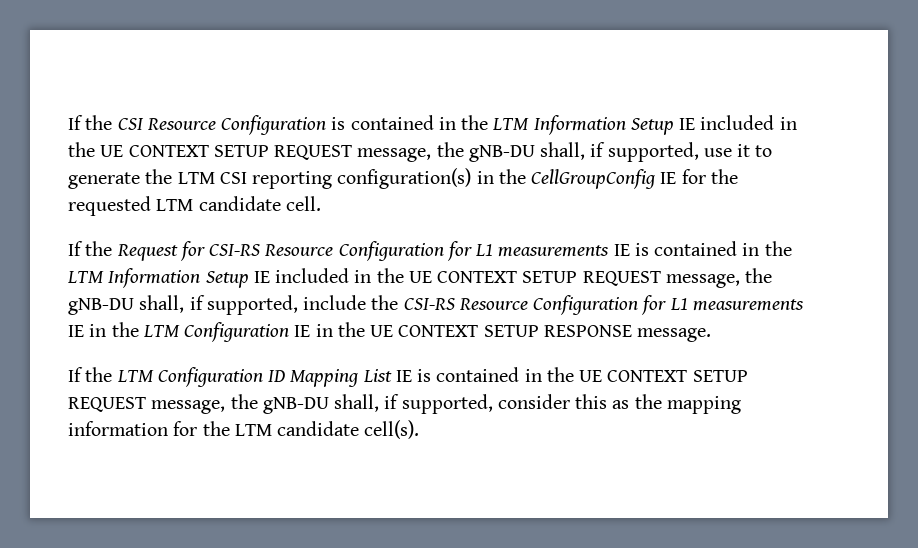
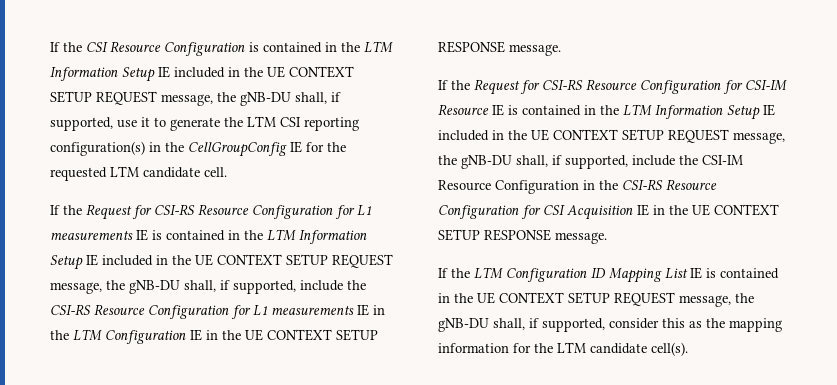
+ If the Request for CSI-RS Resource Configuration for CSI-IM Resource IE is contained in the LTM Information Setup IE included in the UE CONTEXT SETUP REQUEST message, the gNB-DU shall, if supported, include the CSI-IM Resource Configuration in the CSI-RS Resource Configuration for CSI Acquisition IE in the UE CONTEXT SETUP RESPONSE message.

